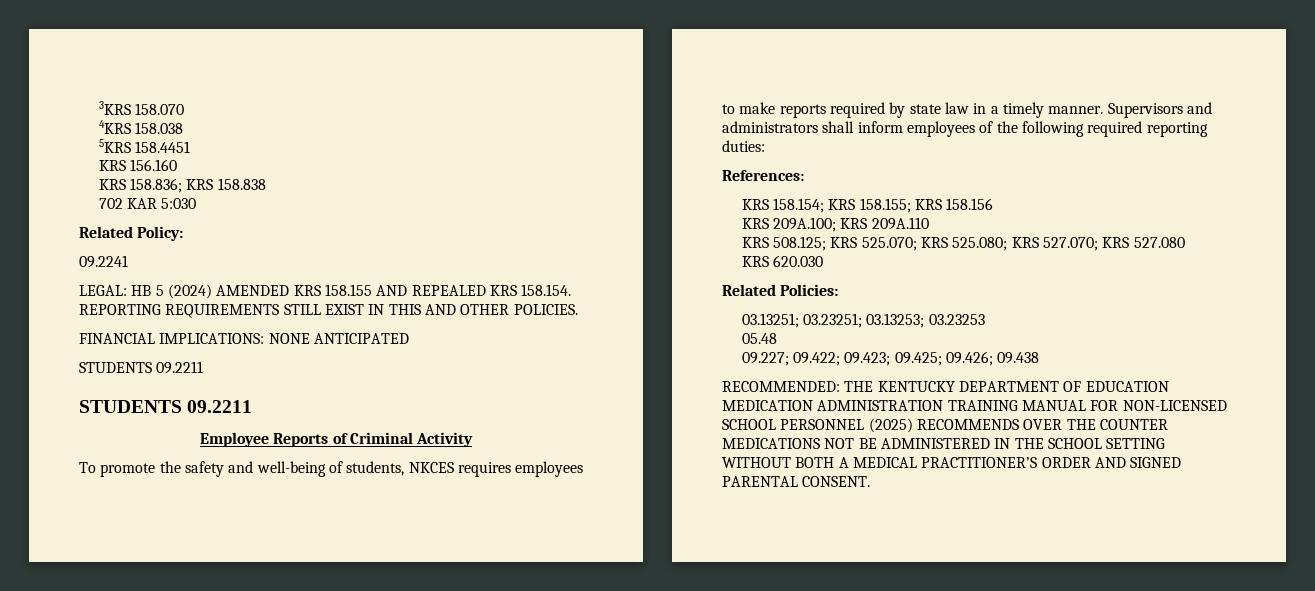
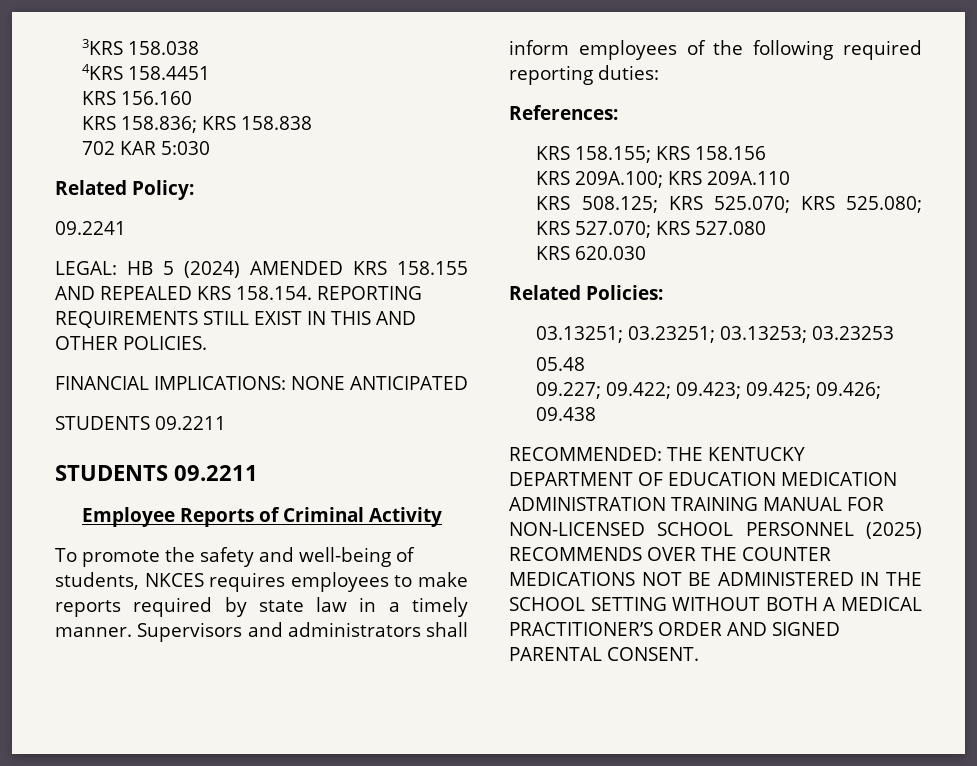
- 3KRS 158.070
+ 3KRS 158.038
- 4KRS 158.038
- 5KRS 158.4451
+ 4KRS 158.4451
- KRS 158.154; KRS 158.155; KRS 158.156
+ KRS 158.155; KRS 158.156

